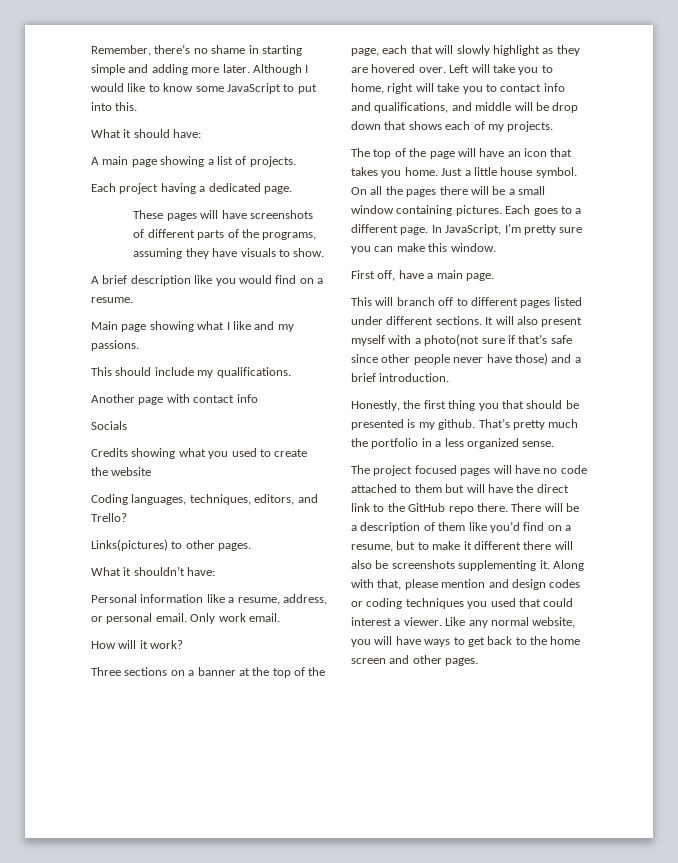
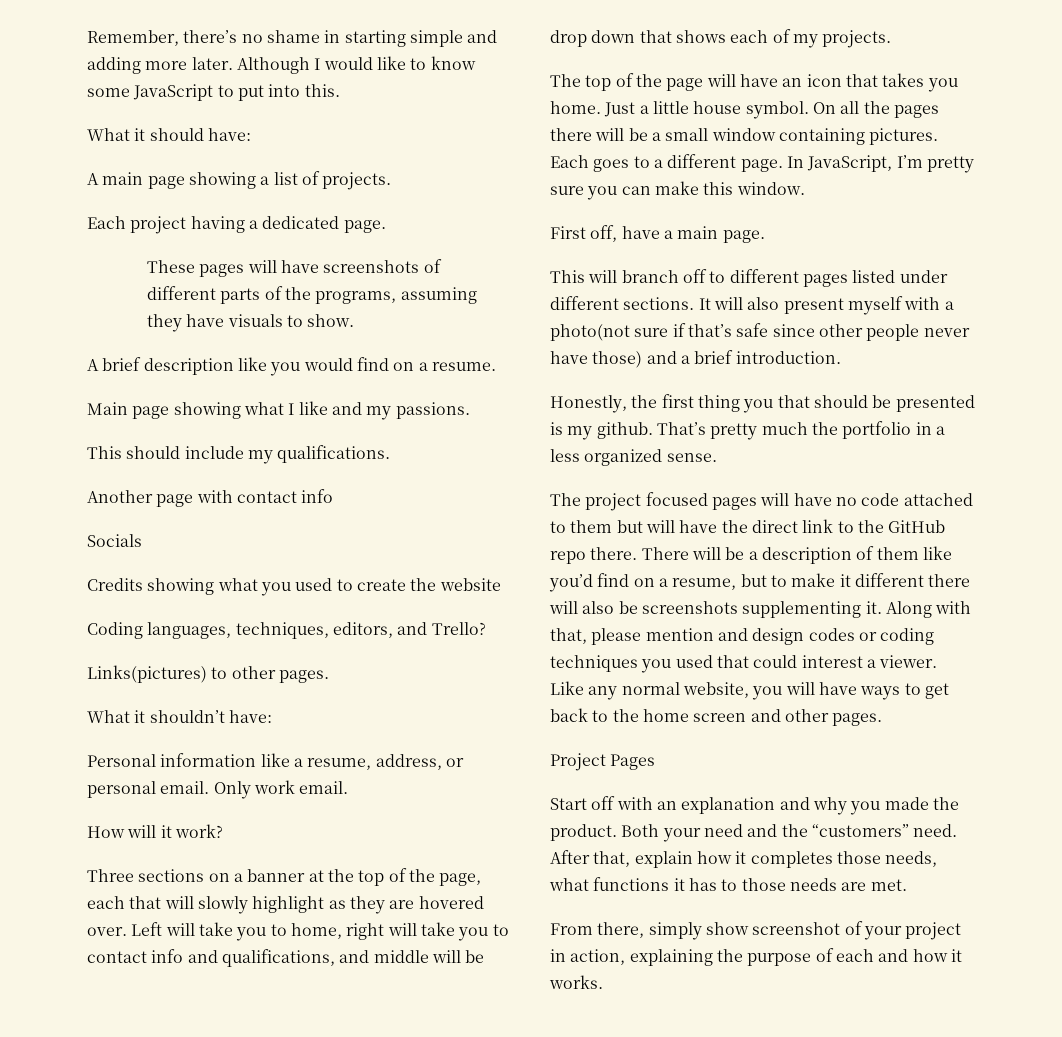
+ Project Pages
+ Start off with an explanation and why you made the product. Both your need and the “customers” need. After that, explain how it completes those needs, what functions it has to those needs are met.
+ From there, simply show screenshot of your project in action, explaining the purpose of each and how it works.

